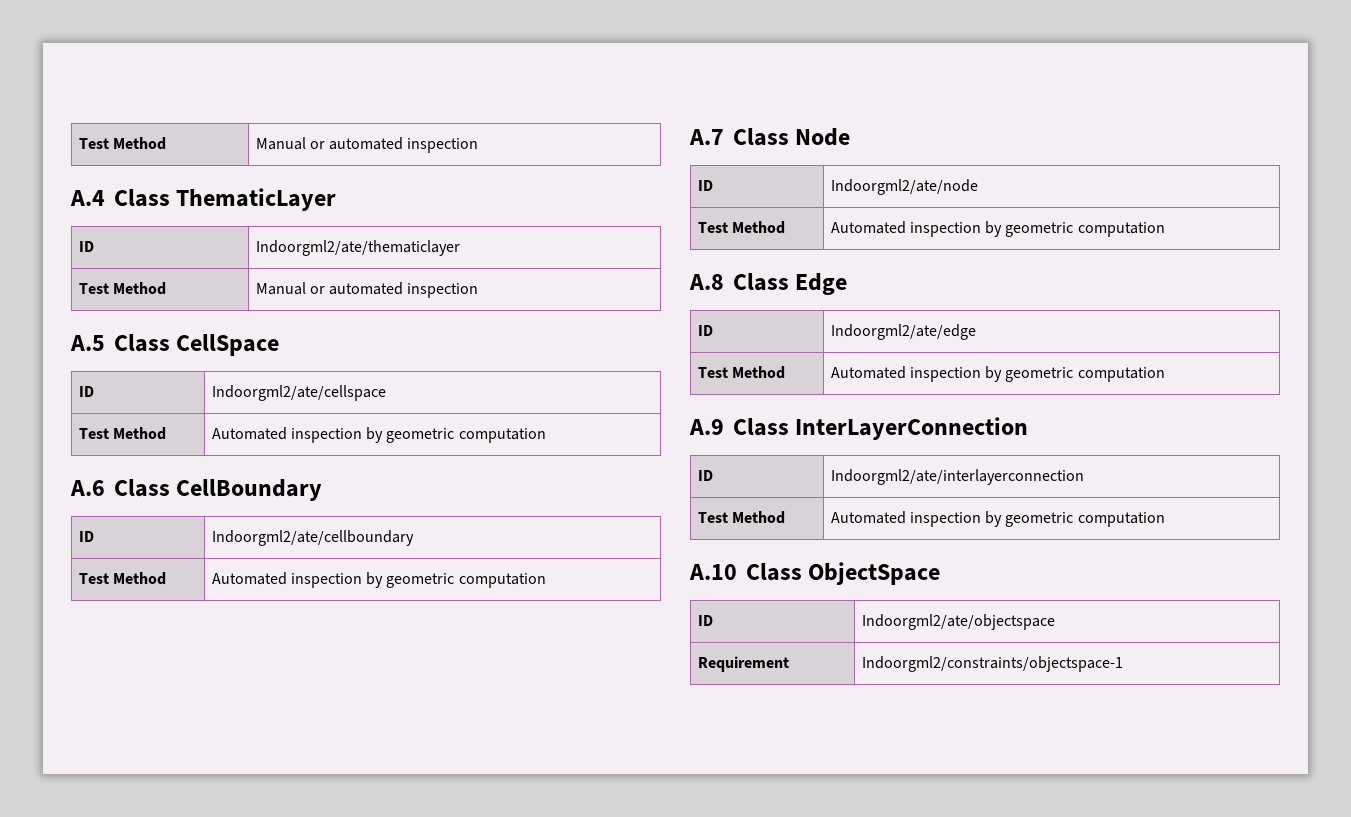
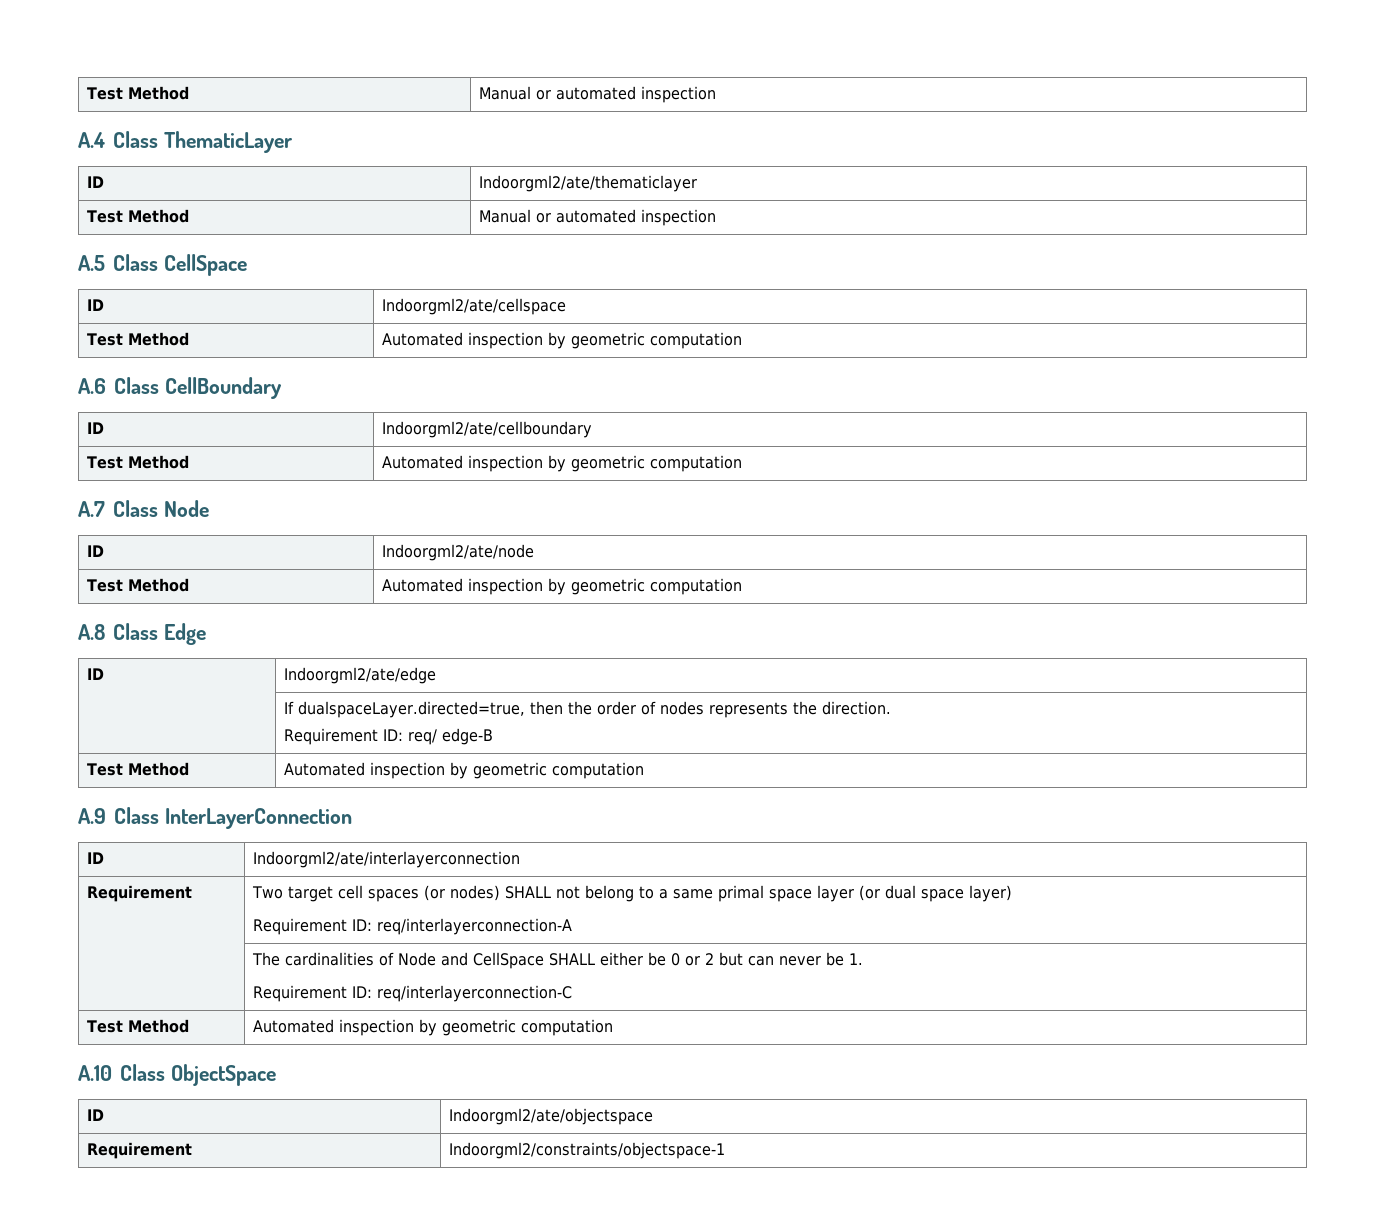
+ | If dualspaceLayer.directed=true, then the order of nodes represents the direction.
+ Requirement ID: req/ edge-B
+ Requirement | Two target cell spaces (or nodes) SHALL not belong to a same primal space layer (or dual space layer)
+ Requirement ID: req/interlayerconnection-A
+ | The cardinalities of Node and CellSpace SHALL either be 0 or 2 but can never be 1.
+ Requirement ID: req/interlayerconnection-C

